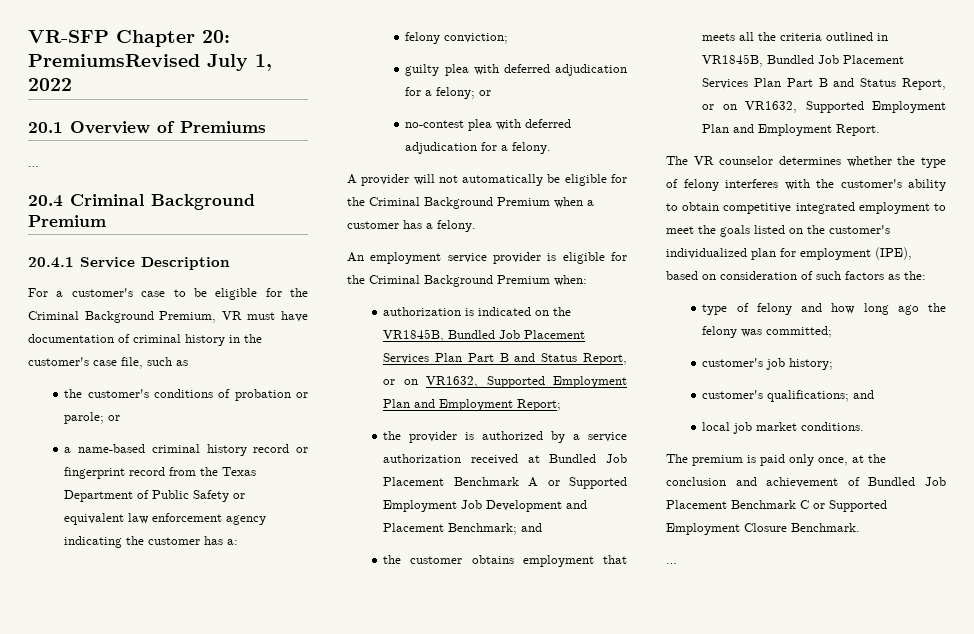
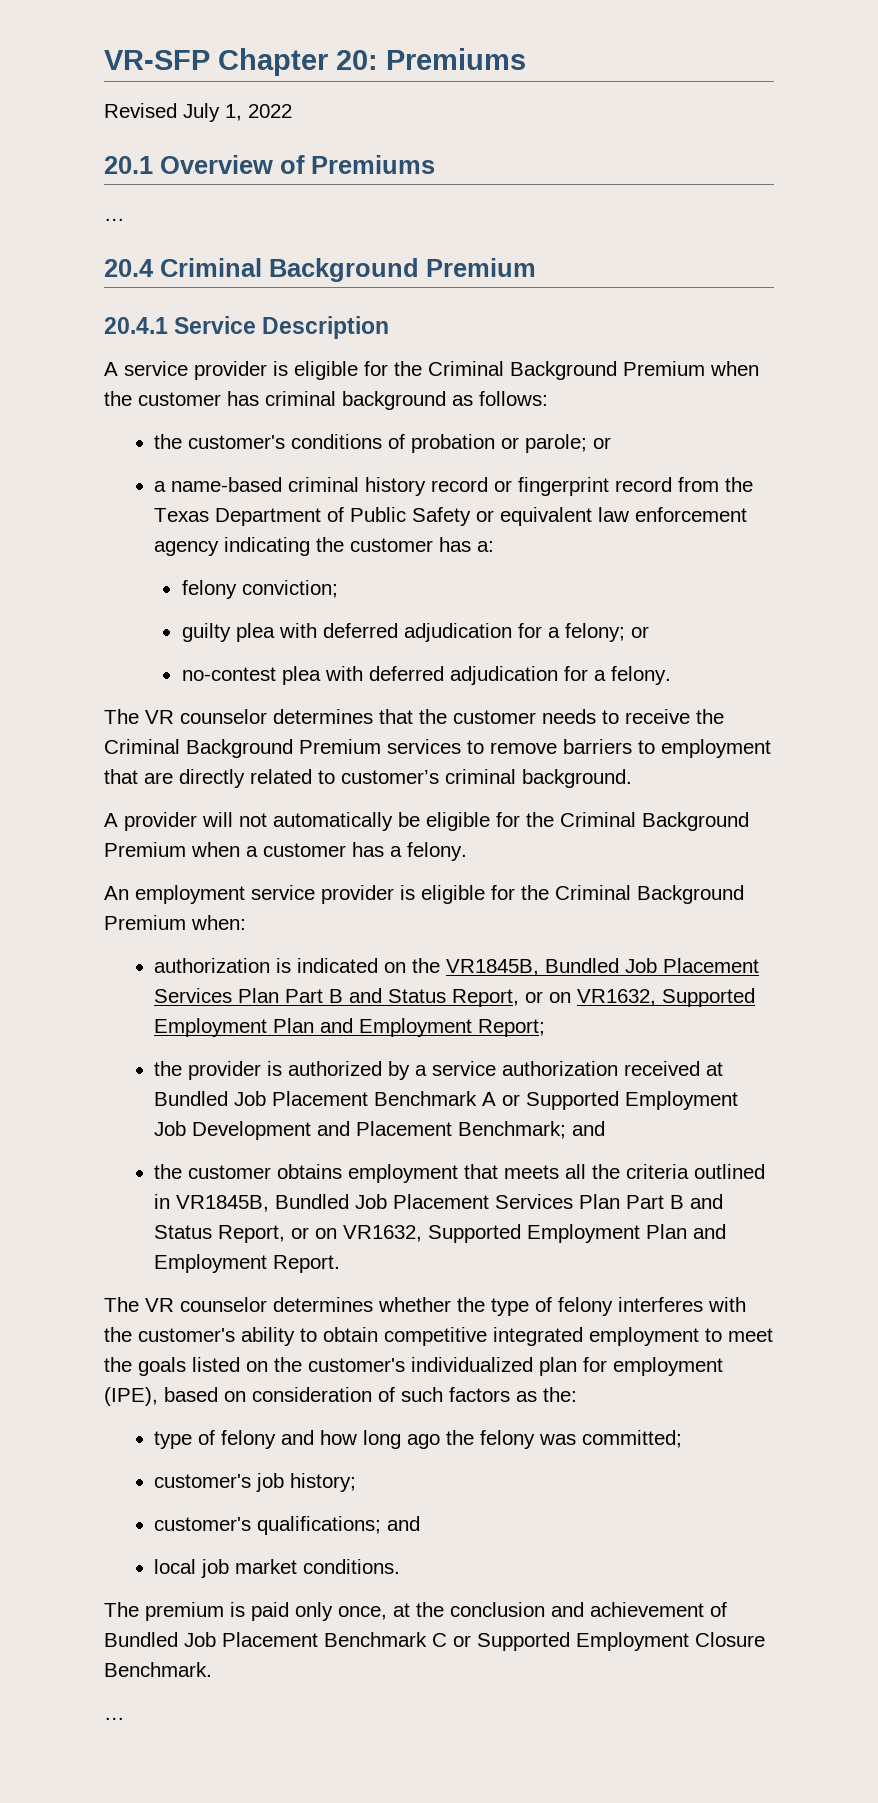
- VR-SFP Chapter 20: PremiumsRevised July 1, 2022
+ VR-SFP Chapter 20: Premiums
+ Revised July 1, 2022
- For a customer's case to be eligible for the Criminal Background Premium, VR must have documentation of criminal history in the customer's case file, such as
+ A service provider is eligible for the Criminal Background Premium when the customer has criminal background as follows:
+ The VR counselor determines that the customer needs to receive the Criminal Background Premium services to remove barriers to employment that are directly related to customer’s criminal background.

